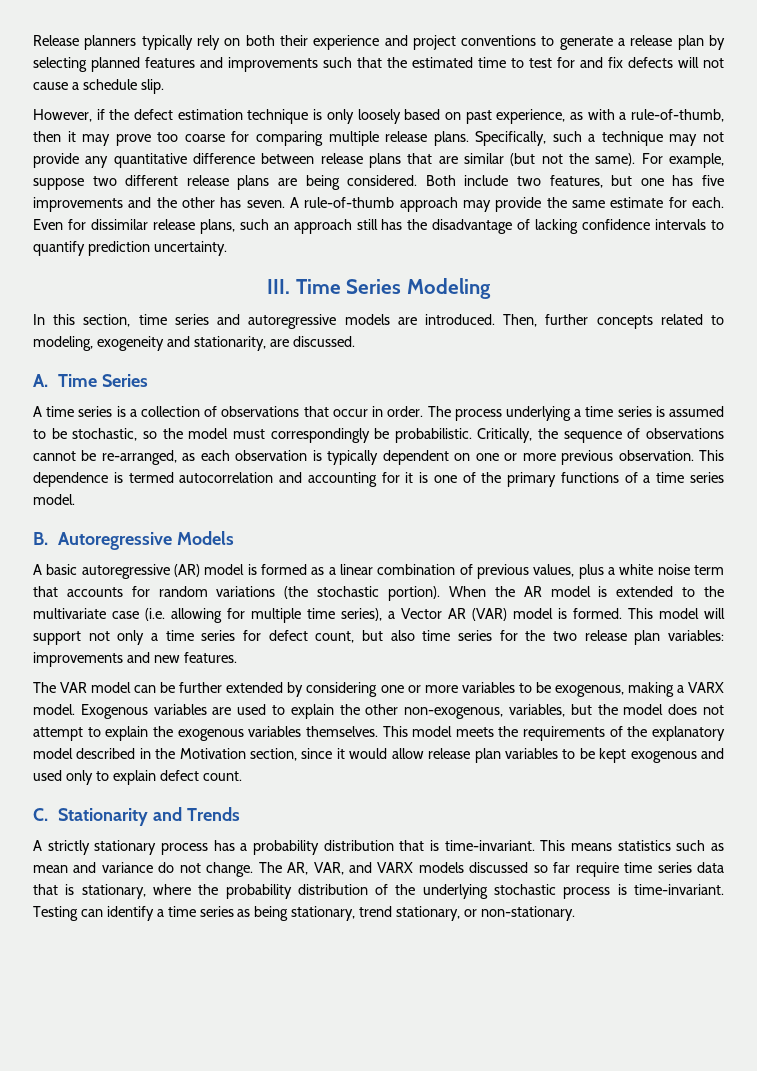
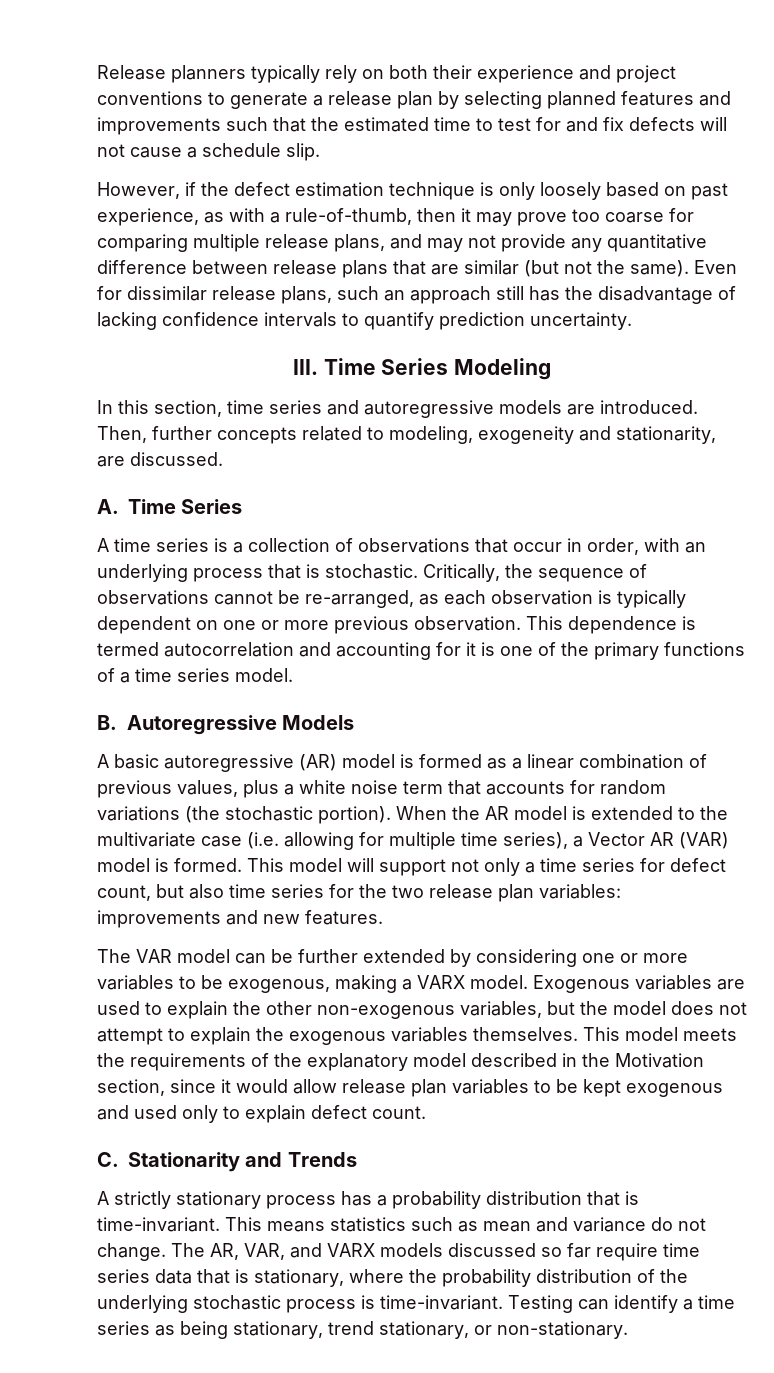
- However, if the defect estimation technique is only loosely based on past experience, as with a rule-of-thumb, then it may prove too coarse for comparing multiple release plans. Specifically, such a technique may not provide any quantitative difference between release plans that are similar (but not the same).
+ However, if the defect estimation technique is only loosely based on past experience, as with a rule-of-thumb, then it may prove too coarse for comparing multiple release plans, and may not provide any quantitative difference between release plans that are similar (but not the same).
- For example, suppose two different release plans are being considered. Both include two features, but one has five improvements and the other has seven. A rule-of-thumb approach may provide the same estimate for each.
- A time series is a collection of observations that occur in order. The process underlying a time series is assumed to be stochastic, so the model must correspondingly be probabilistic.
+ A time series is a collection of observations that occur in order, with an underlying process that is stochastic.
- Exogenous variables are used to explain the other non-exogenous, variables, but the model does not attempt to explain the exogenous variables themselves.
+ Exogenous variables are used to explain the other non-exogenous variables, but the model does not attempt to explain the exogenous variables themselves.

